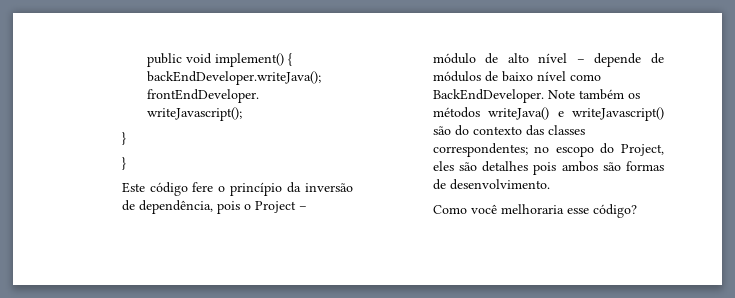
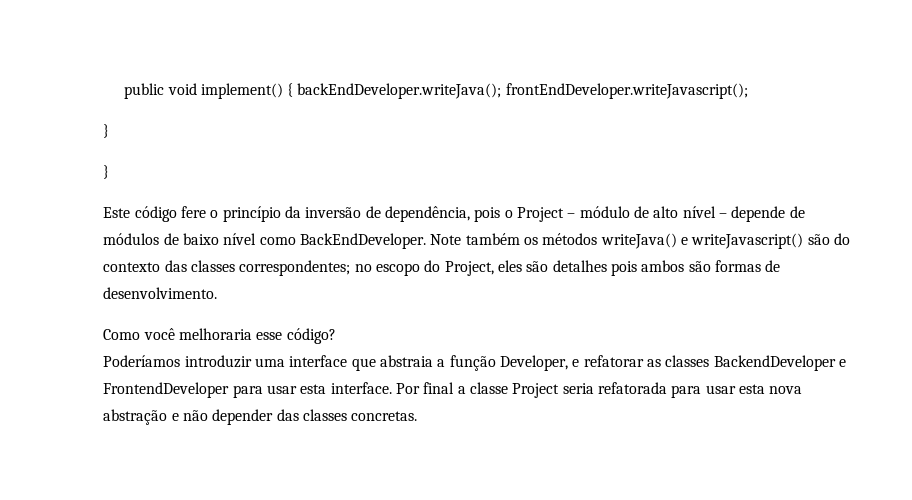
+ Poderíamos introduzir uma interface que abstraia a função Developer, e refatorar as classes BackendDeveloper e FrontendDeveloper para usar esta interface. Por final a classe Project seria refatorada para usar esta nova abstração e não depender das classes concretas.

